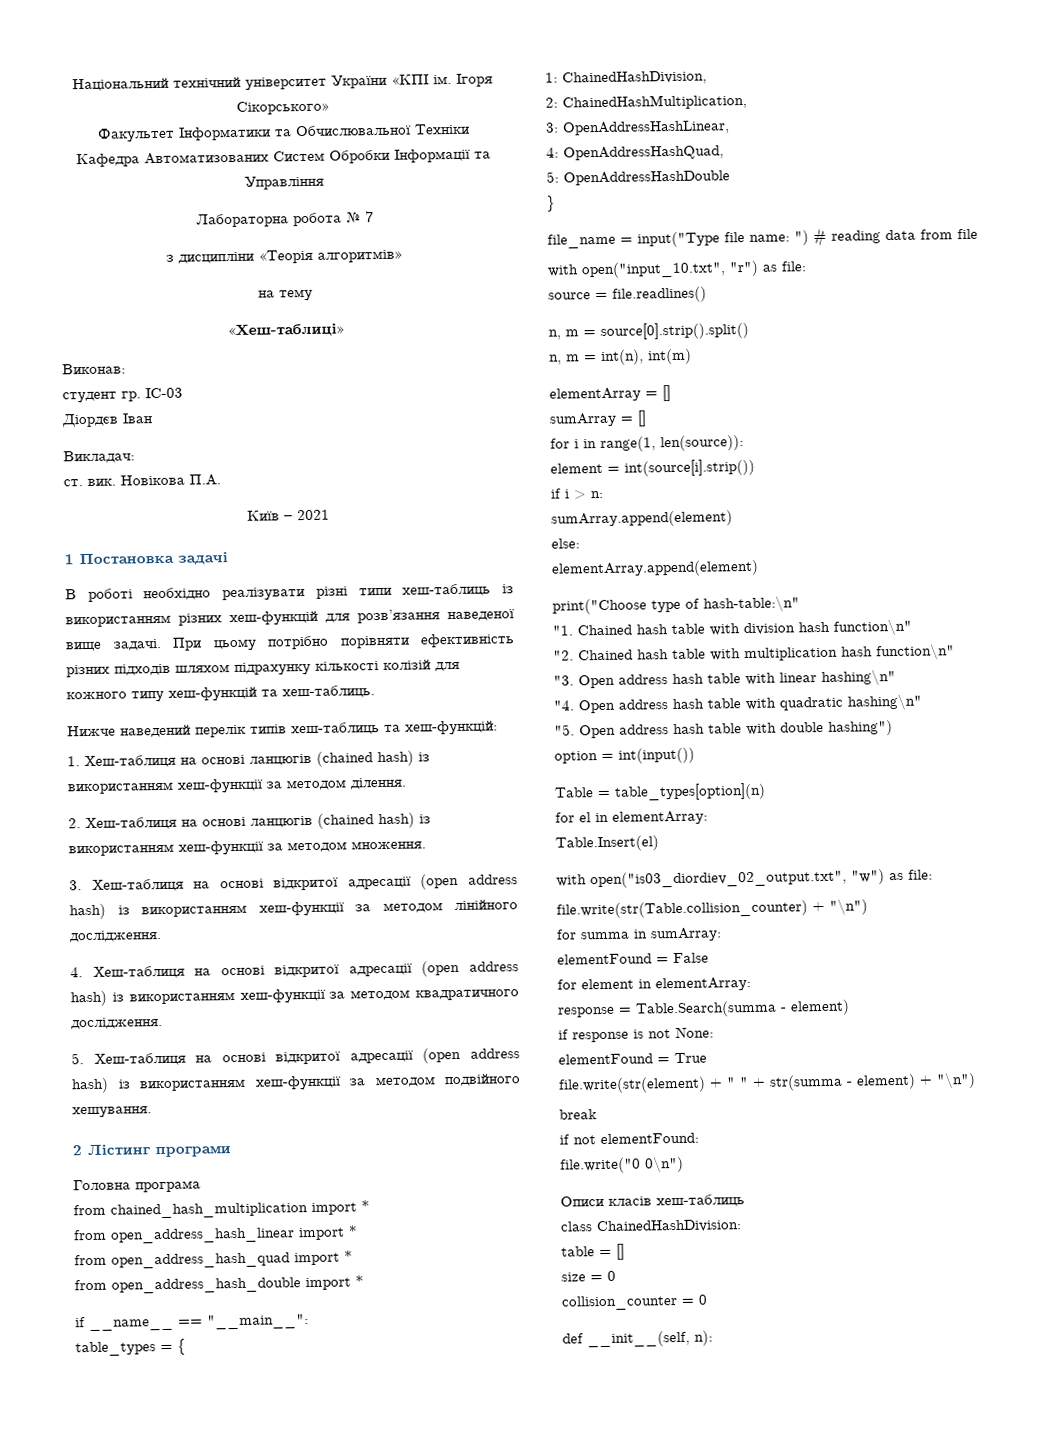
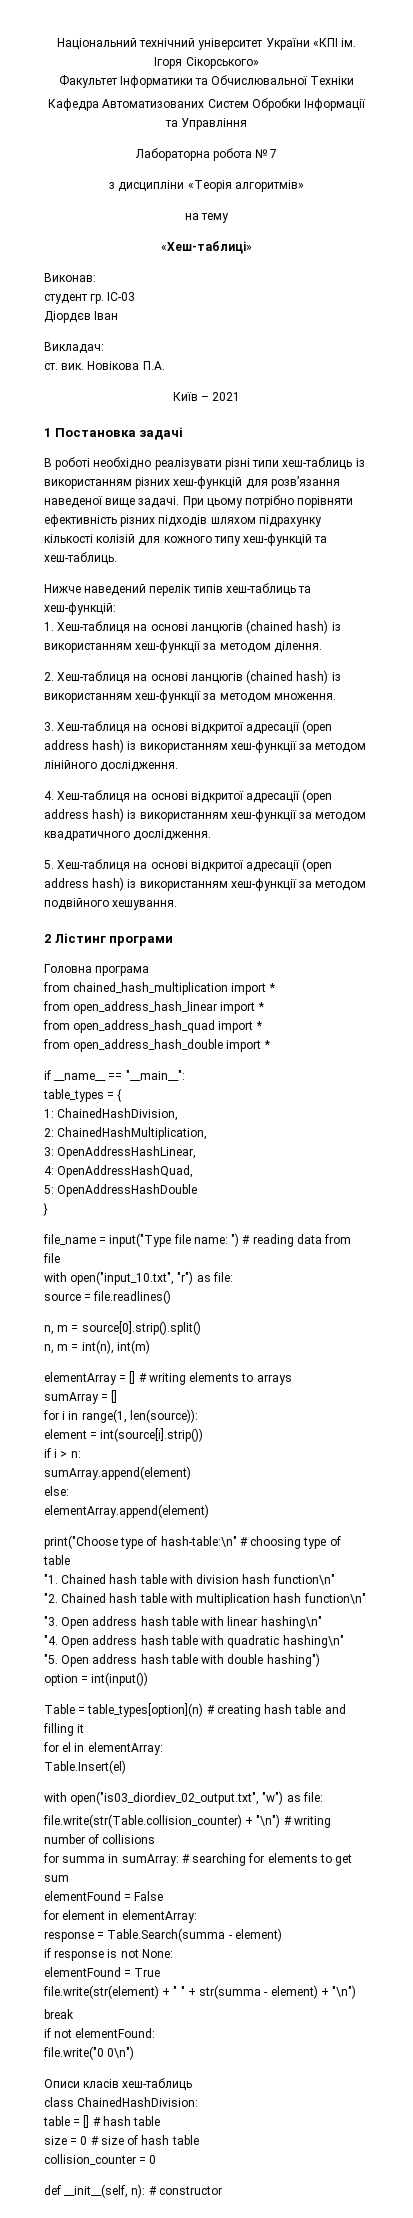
- elementArray = []
+ elementArray = [] # writing elements to arrays
- print("Choose type of hash-table:\n"
+ print("Choose type of hash-table:\n" # choosing type of table
- Table = table_types[option](n)
+ Table = table_types[option](n) # creating hash table and filling it
- file.write(str(Table.collision_counter) + "\n")
+ file.write(str(Table.collision_counter) + "\n") # writing number of collisions
- for summa in sumArray:
+ for summa in sumArray: # searching for elements to get sum
- table = []
+ table = [] # hash table
- size = 0
+ size = 0 # size of hash table
- def __init__(self, n):
+ def __init__(self, n): # constructor

